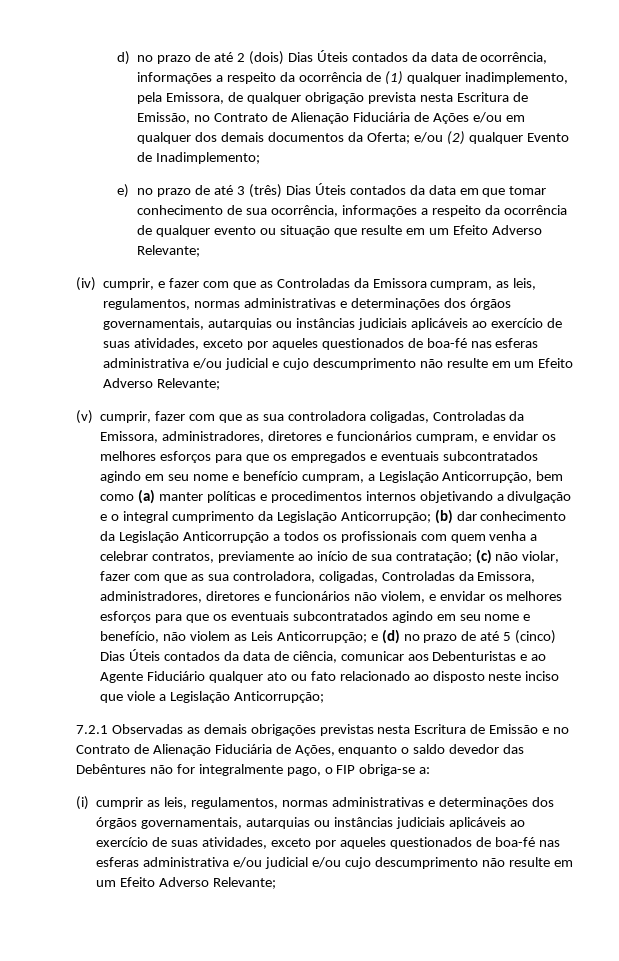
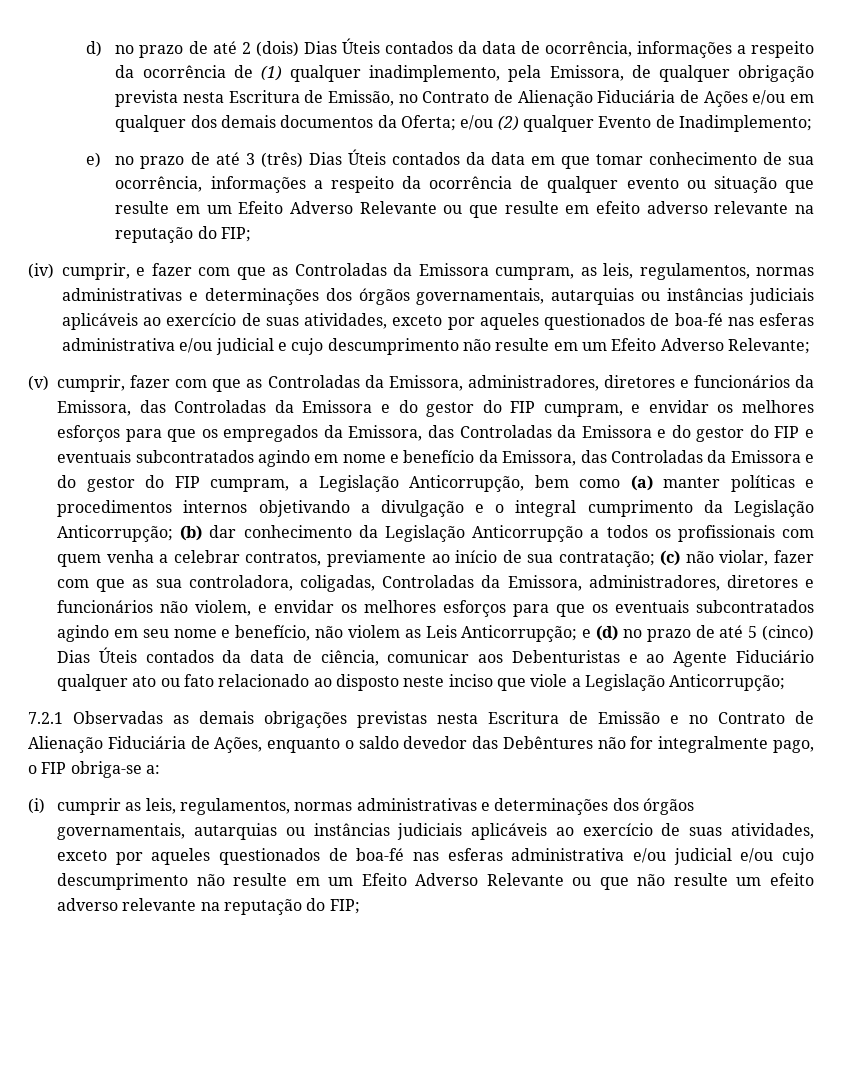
- e) no prazo de até 3 (três) Dias Úteis contados da data em que tomar conhecimento de sua ocorrência, informações a respeito da ocorrência de qualquer evento ou situação que resulte em um Efeito Adverso Relevante;
+ e) no prazo de até 3 (três) Dias Úteis contados da data em que tomar conhecimento de sua ocorrência, informações a respeito da ocorrência de qualquer evento ou situação que resulte em um Efeito Adverso Relevante ou que resulte em efeito adverso relevante na reputação do FIP;
- (v) cumprir, fazer com que as sua controladora coligadas, Controladas da Emissora, administradores, diretores e funcionários cumpram, e envidar os melhores esforços para que os empregados e eventuais subcontratados agindo em seu nome e benefício cumpram, a Legislação Anticorrupção, bem como (a) manter políticas e procedimentos internos objetivando a divulgação e o integral cumprimento da Legislação Anticorrupção;
+ (v) cumprir, fazer com que as Controladas da Emissora, administradores, diretores e funcionários da Emissora, das Controladas da Emissora e do gestor do FIP cumpram, e envidar os melhores esforços para que os empregados da Emissora, das Controladas da Emissora e do gestor do FIP e eventuais subcontratados agindo em nome e benefício da Emissora, das Controladas da Emissora e do gestor do FIP cumpram, a Legislação Anticorrupção, bem como (a) manter políticas e procedimentos internos objetivando a divulgação e o integral cumprimento da Legislação Anticorrupção;
- (i) cumprir as leis, regulamentos, normas administrativas e determinações dos órgãos governamentais, autarquias ou instâncias judiciais aplicáveis ao exercício de suas atividades, exceto por aqueles questionados de boa-fé nas esferas administrativa e/ou judicial e/ou cujo descumprimento não resulte em um Efeito Adverso Relevante;
+ (i) cumprir as leis, regulamentos, normas administrativas e determinações dos órgãos governamentais, autarquias ou instâncias judiciais aplicáveis ao exercício de suas atividades, exceto por aqueles questionados de boa-fé nas esferas administrativa e/ou judicial e/ou cujo descumprimento não resulte em um Efeito Adverso Relevante ou que não resulte um efeito adverso relevante na reputação do FIP;

